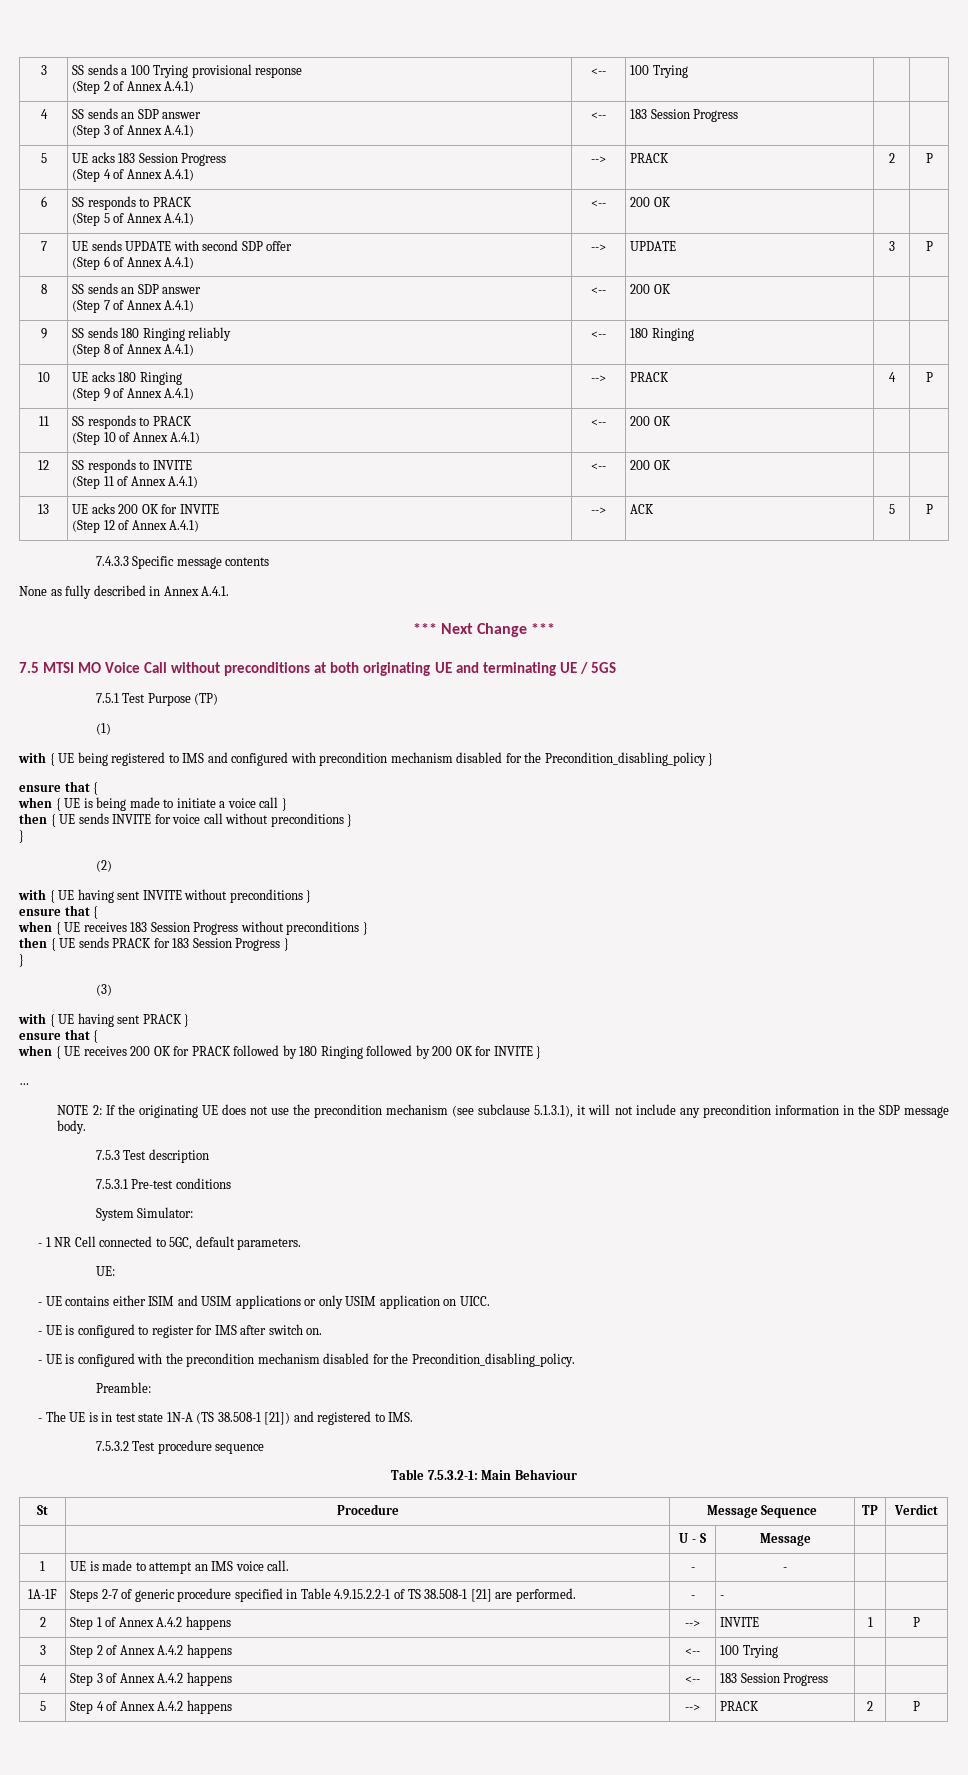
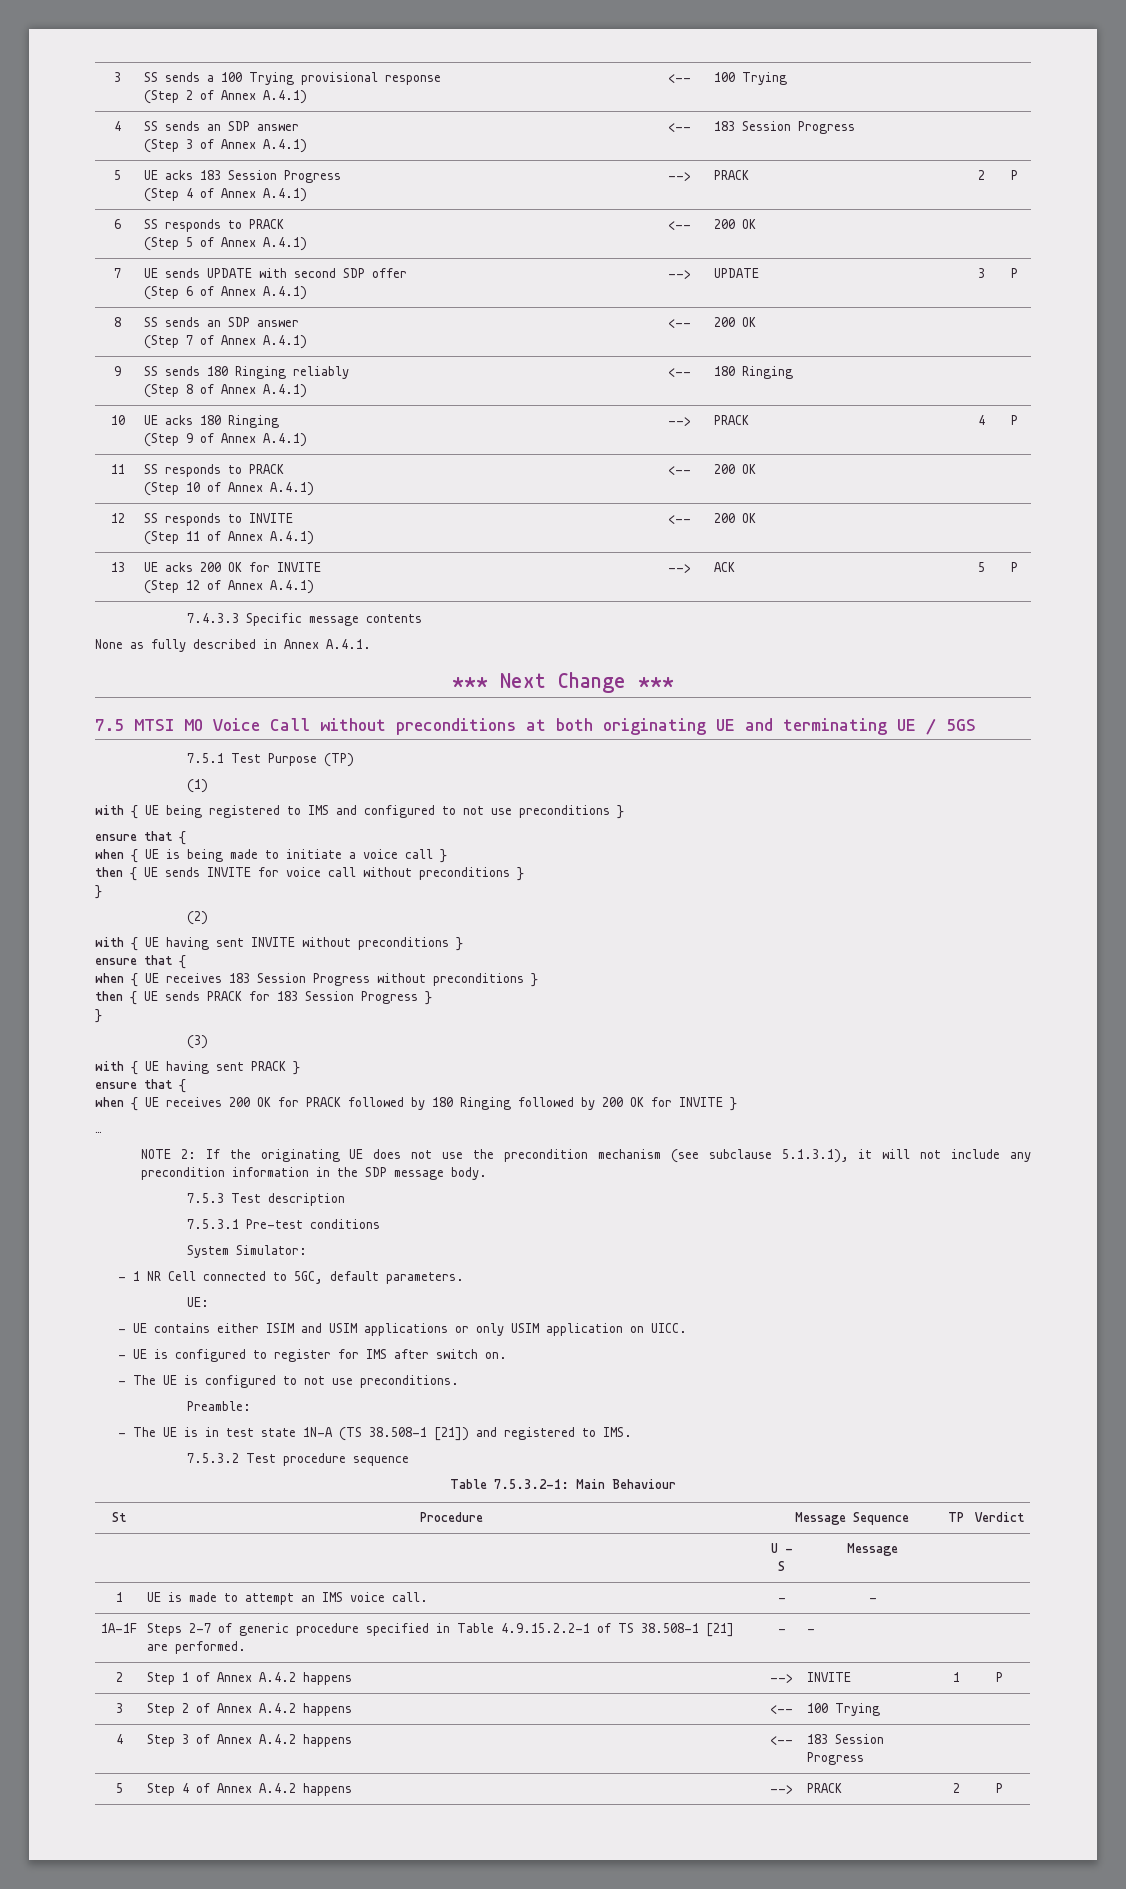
- with { UE being registered to IMS and configured with precondition mechanism disabled for the Precondition_disabling_policy }
+ with { UE being registered to IMS and configured to not use preconditions }
- - UE is configured with the precondition mechanism disabled for the Precondition_disabling_policy.
+ - The UE is configured to not use preconditions.

